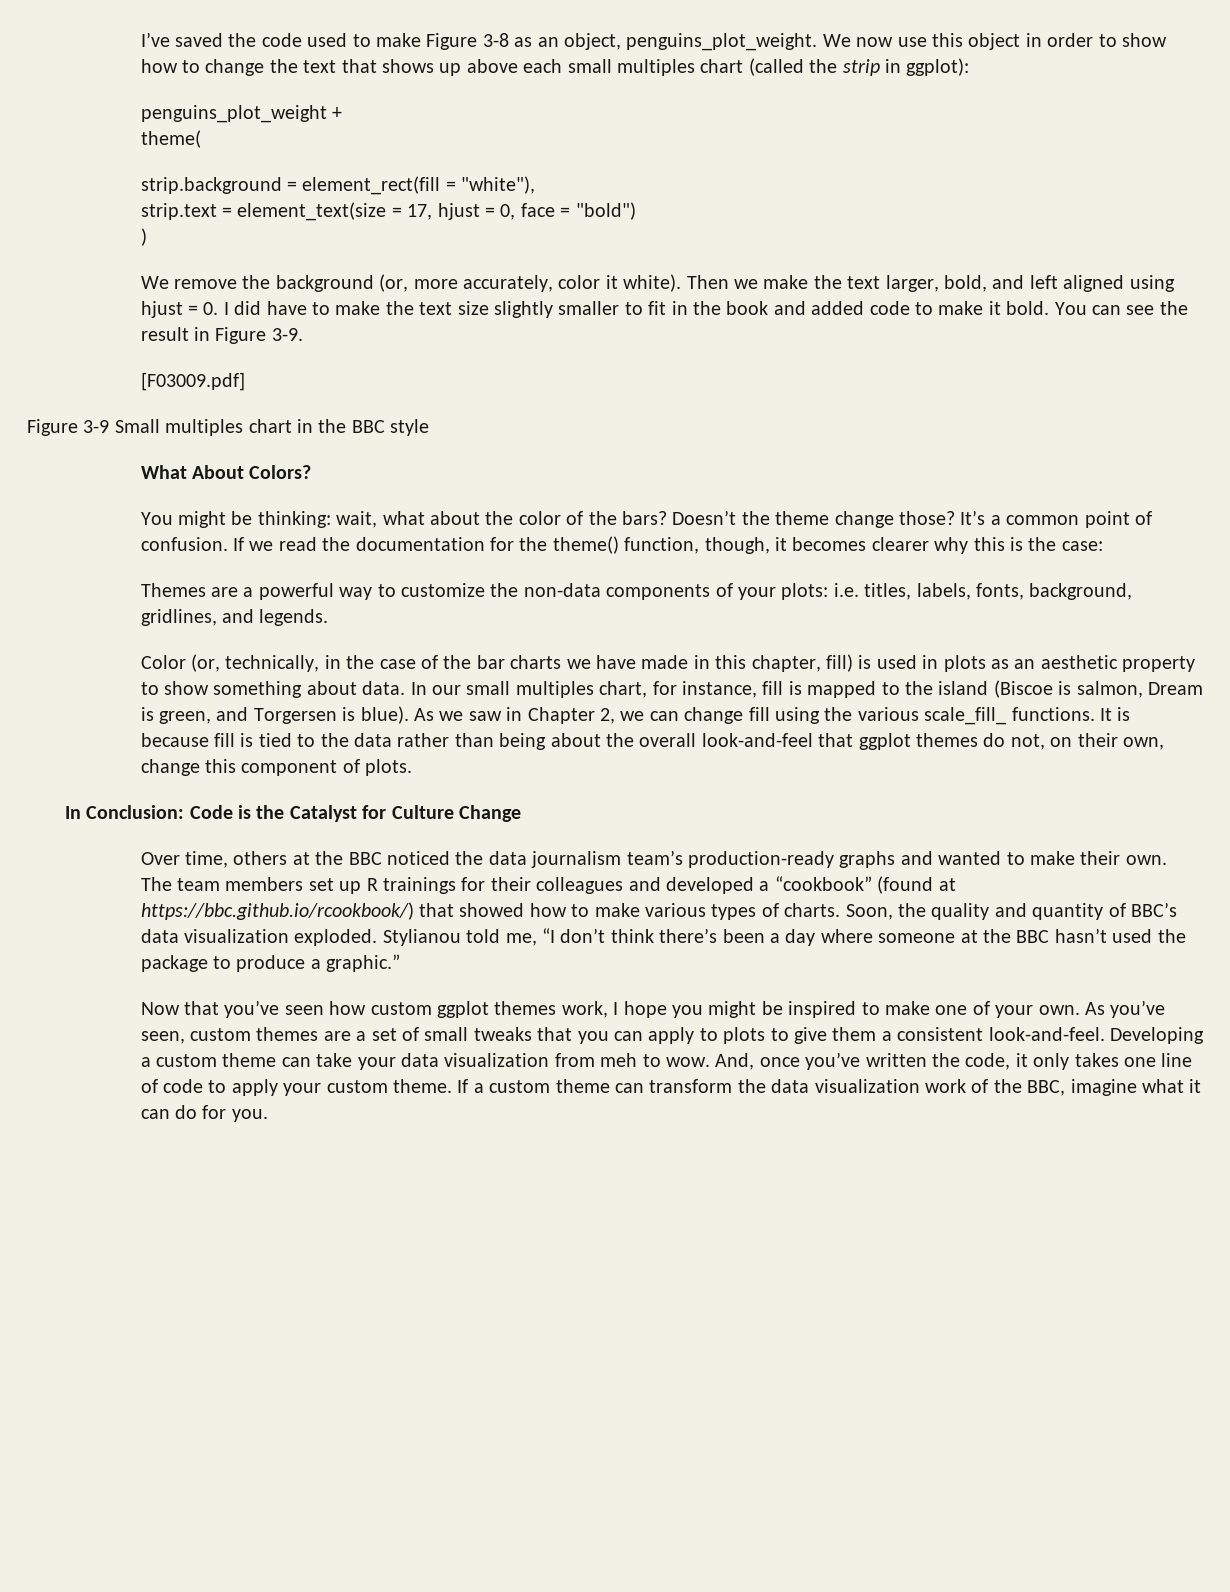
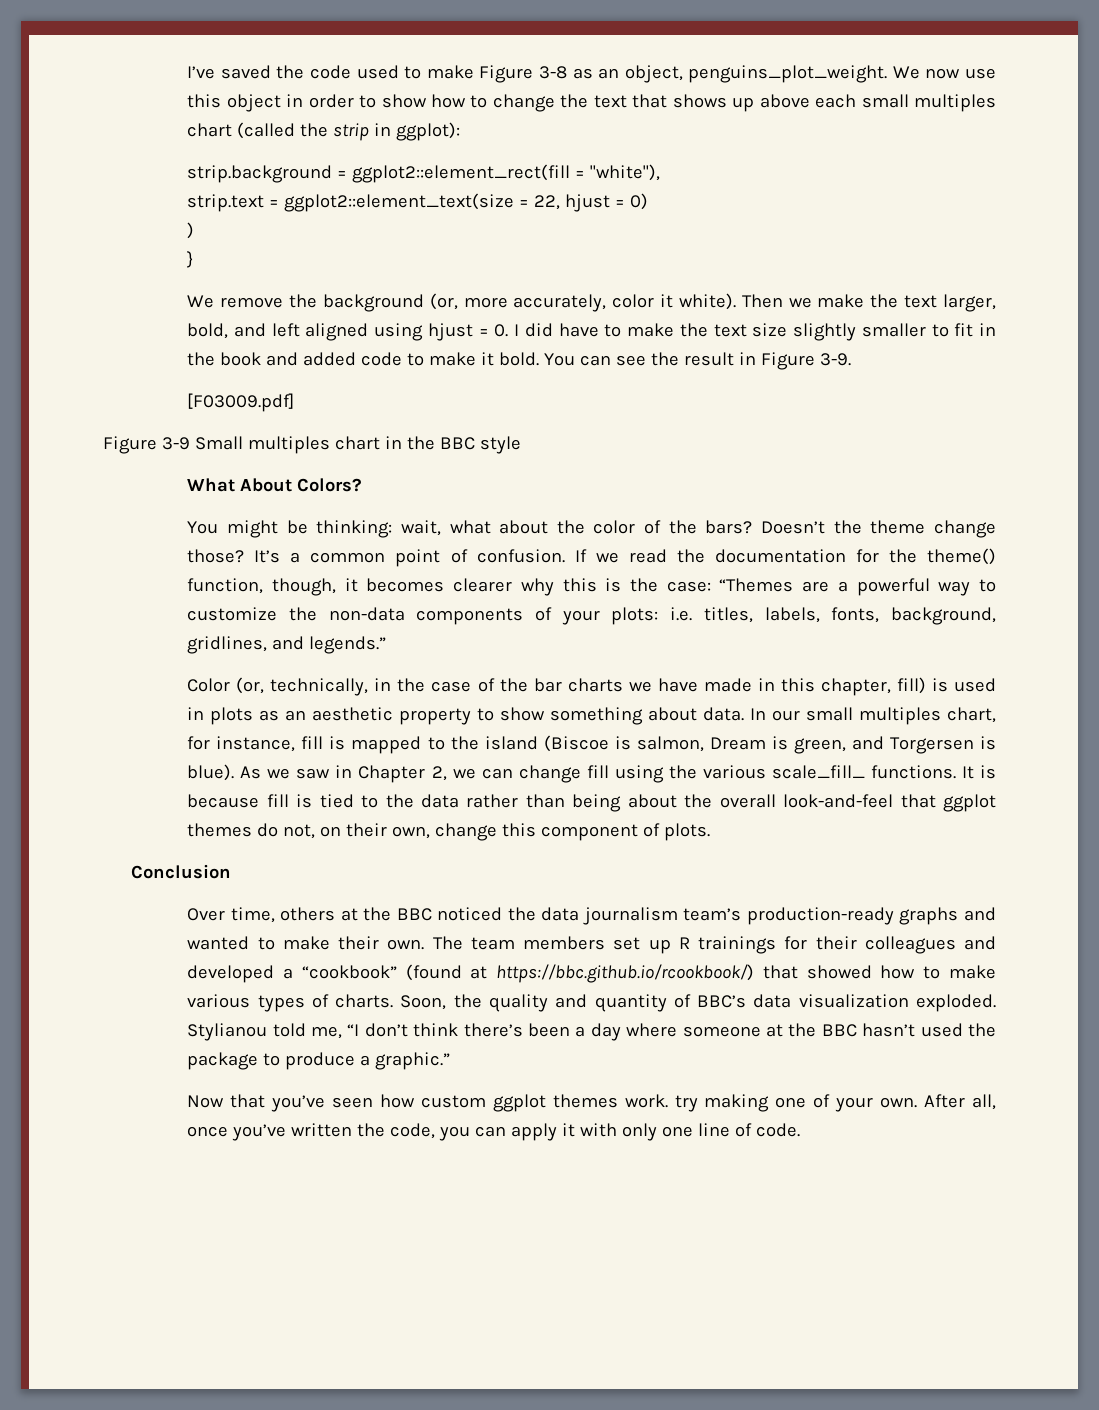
- penguins_plot_weight +
- theme(
- strip.background = element_rect(fill = "white"),
+ strip.background = ggplot2::element_rect(fill = "white"),
- strip.text = element_text(size = 17, hjust = 0, face = "bold")
+ strip.text = ggplot2::element_text(size = 22, hjust = 0)
+ }
- If we read the documentation for the theme() function, though, it becomes clearer why this is the case:
- Themes are a powerful way to customize the non-data components of your plots: i.e. titles, labels, fonts, background, gridlines, and legends.
+ If we read the documentation for the theme() function, though, it becomes clearer why this is the case: “Themes are a powerful way to customize the non-data components of your plots: i.e. titles, labels, fonts, background, gridlines, and legends.”
- In Conclusion: Code is the Catalyst for Culture Change
+ Conclusion
- Now that you’ve seen how custom ggplot themes work, I hope you might be inspired to make one of your own. As you’ve seen, custom themes are a set of small tweaks that you can apply to plots to give them a consistent look-and-feel. Developing a custom theme can take your data visualization from meh to wow. And, once you’ve written the code, it only takes one line of code to apply your custom theme. If a custom theme can transform the data visualization work of the BBC, imagine what it can do for you.
+ Now that you’ve seen how custom ggplot themes work. try making one of your own. After all, once you’ve written the code, you can apply it with only one line of code.

